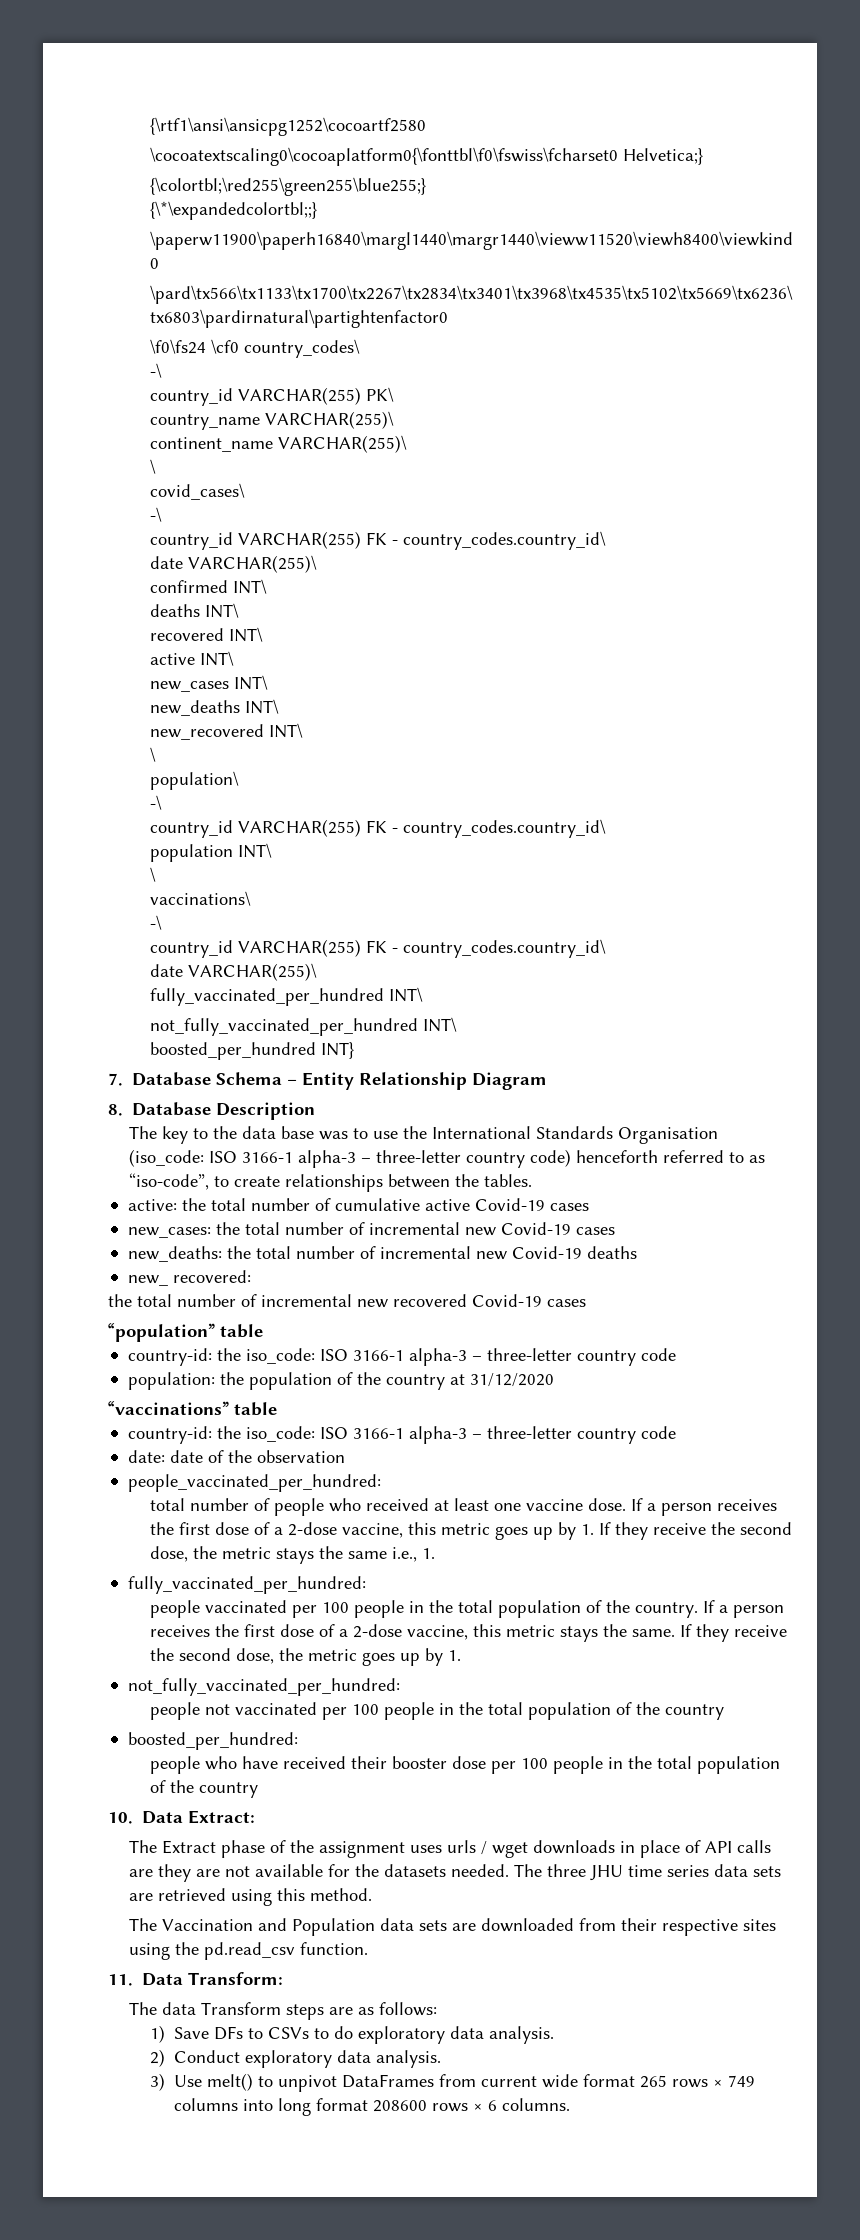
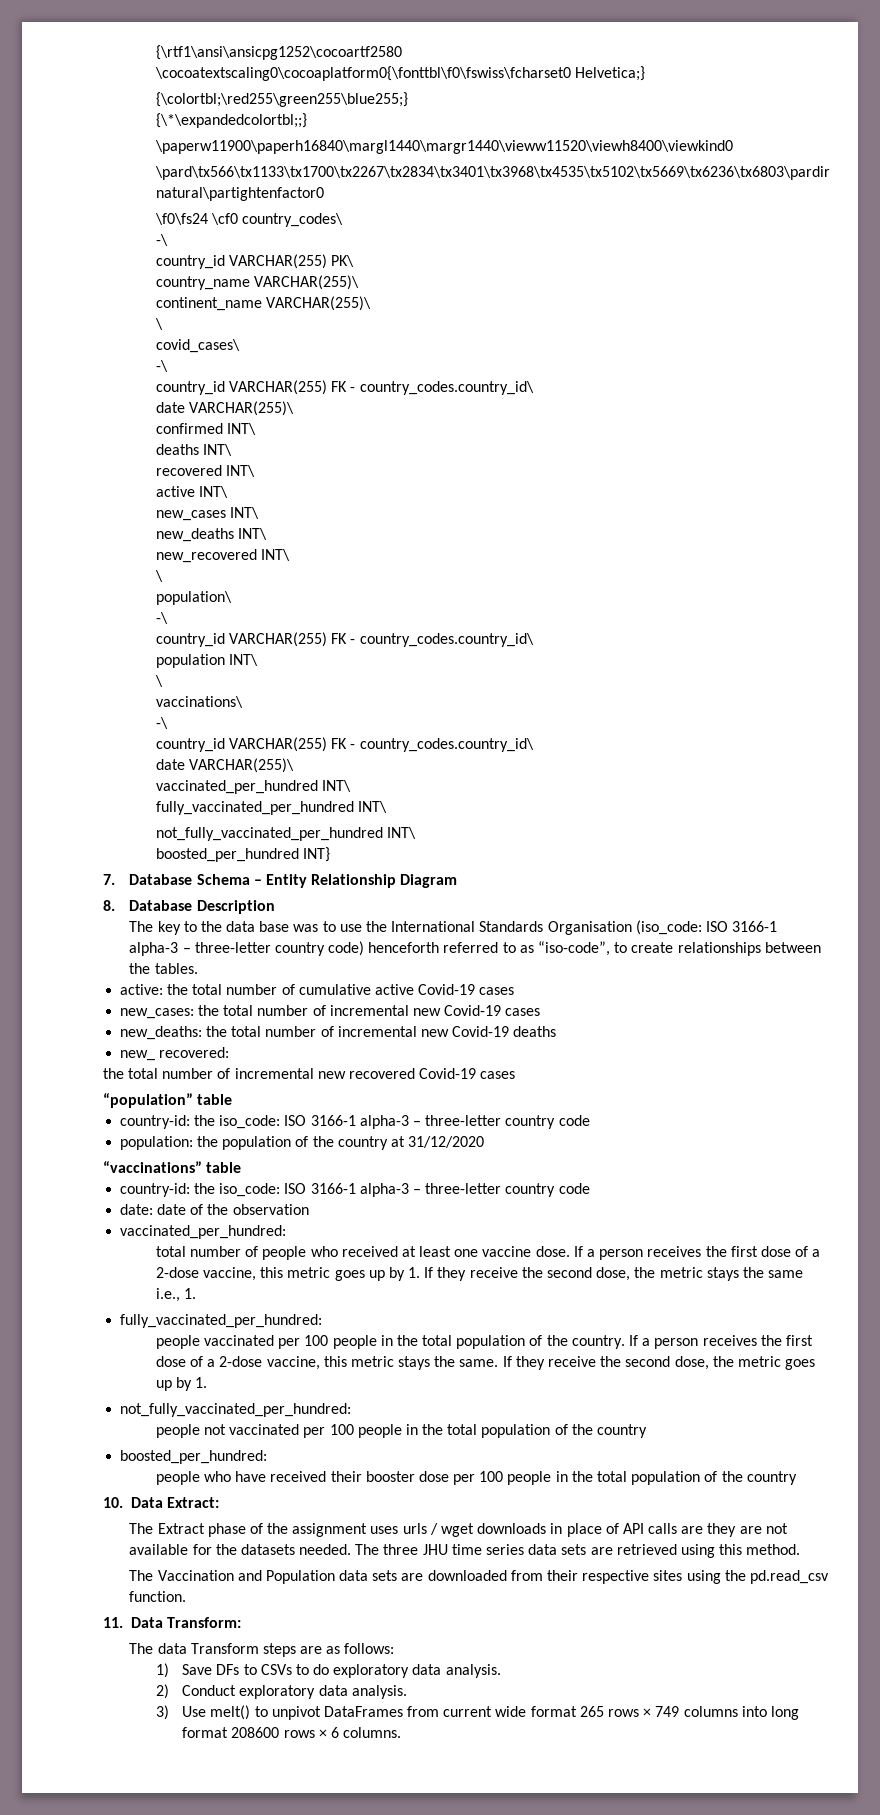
+ vaccinated_per_hundred INT\
- people_vaccinated_per_hundred:
+ vaccinated_per_hundred:

